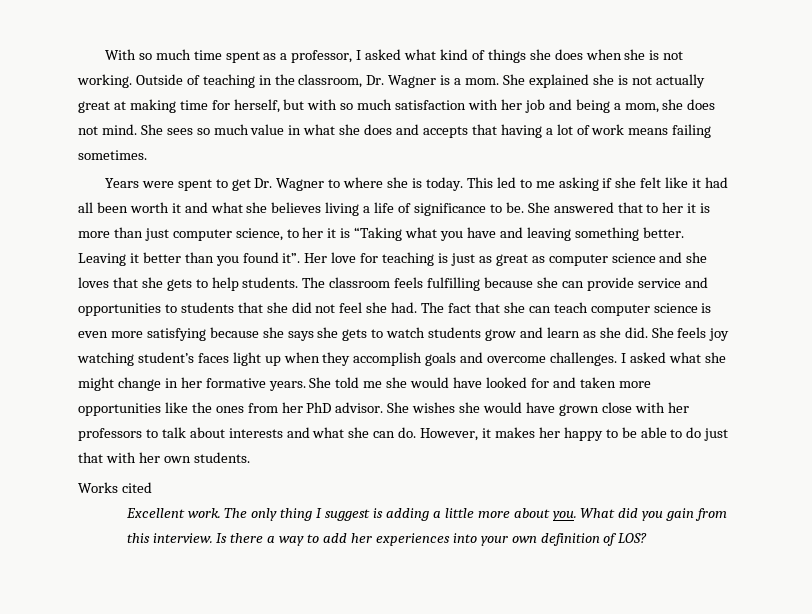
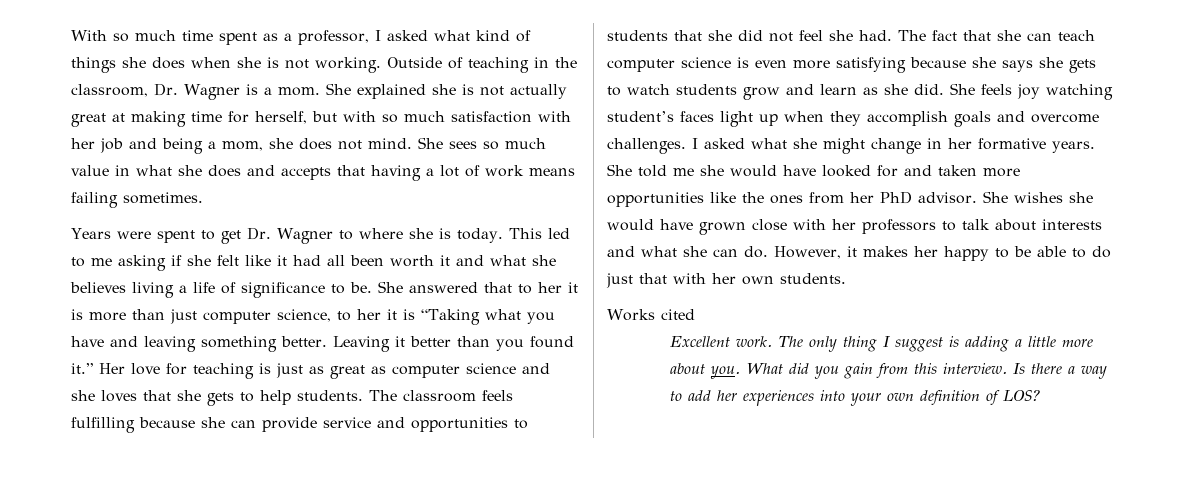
- Leaving it better than you found it”.
+ Leaving it better than you found it.”

